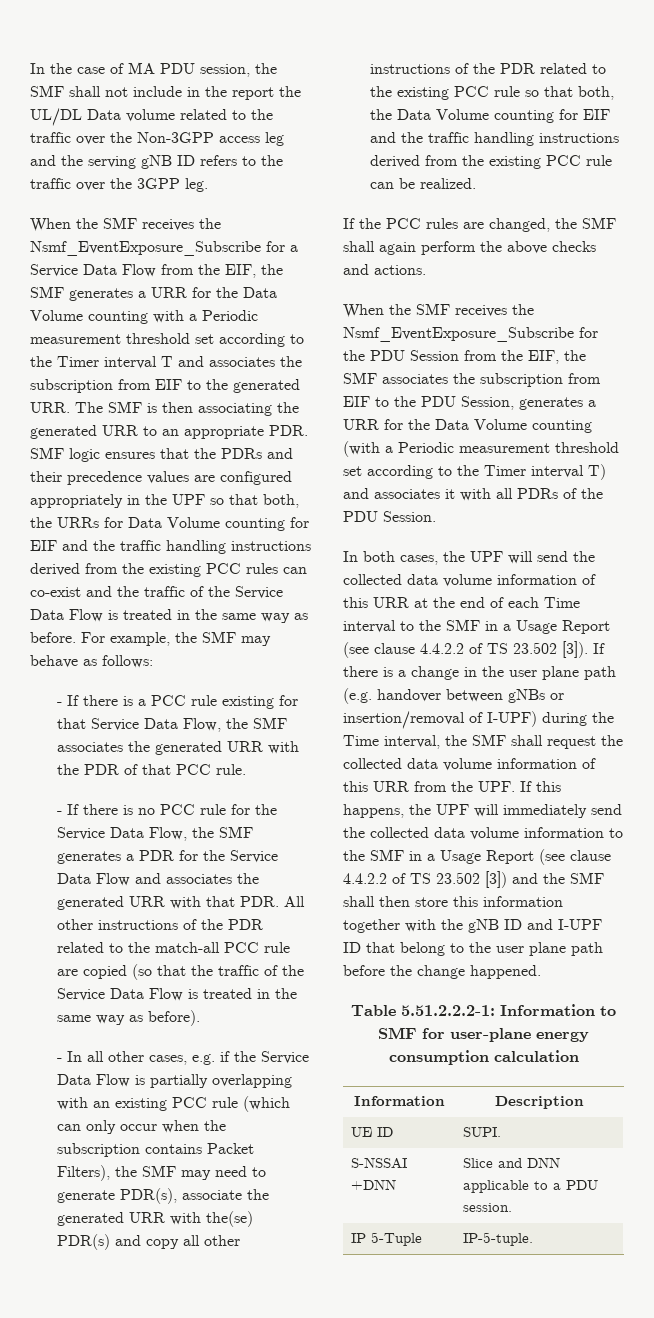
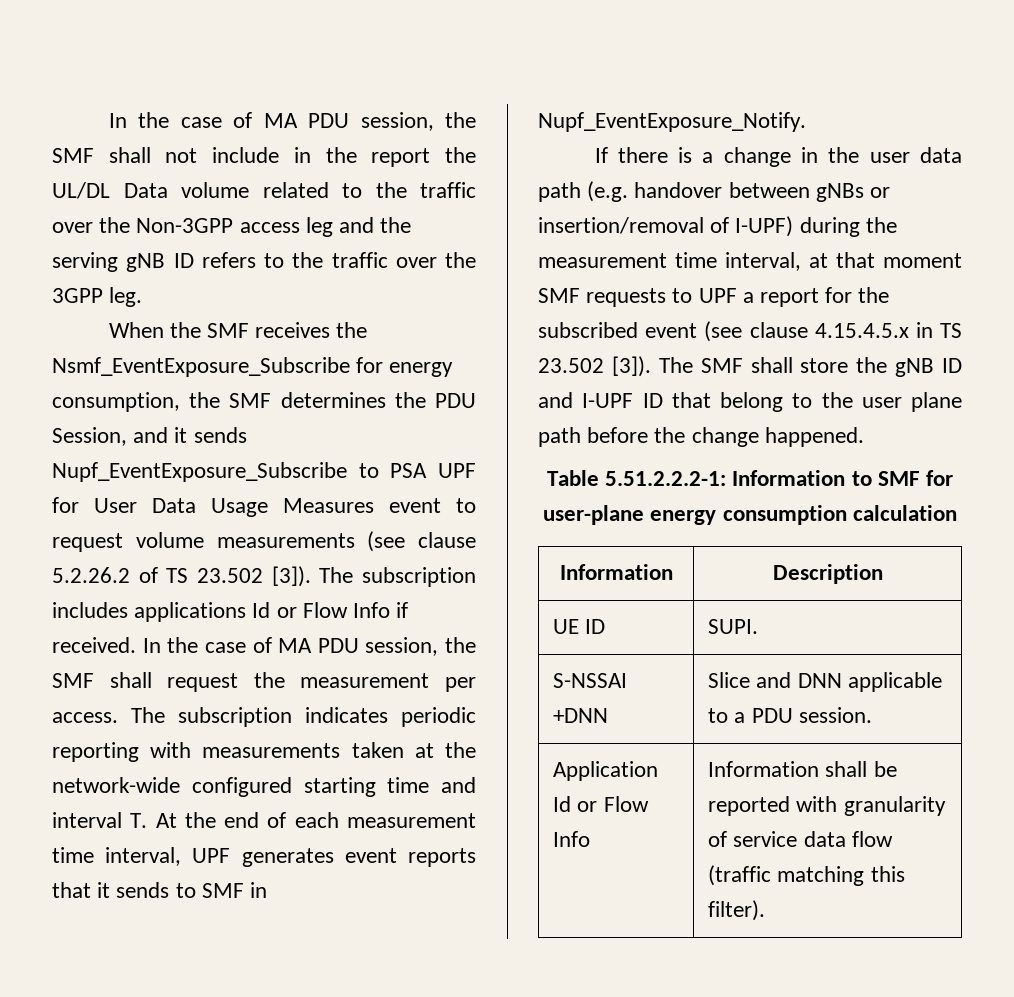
- When the SMF receives the Nsmf_EventExposure_Subscribe for a Service Data Flow from the EIF, the SMF generates a URR for the Data Volume counting with a Periodic measurement threshold set according to the Timer interval T and associates the subscription from EIF to the generated URR. The SMF is then associating the generated URR to an appropriate PDR. SMF logic ensures that the PDRs and their precedence values are configured appropriately in the UPF so that both, the URRs for Data Volume counting for EIF and the traffic handling instructions derived from the existing PCC rules can co-exist and the traffic of the Service Data Flow is treated in the same way as before. For example, the SMF may behave as follows:
- - If there is a PCC rule existing for that Service Data Flow, the SMF associates the generated URR with the PDR of that PCC rule.
- - If there is no PCC rule for the Service Data Flow, the SMF generates a PDR for the Service Data Flow and associates the generated URR with that PDR. All other instructions of the PDR related to the match-all PCC rule are copied (so that the traffic of the Service Data Flow is treated in the same way as before).
- - In all other cases, e.g. if the Service Data Flow is partially overlapping with an existing PCC rule (which can only occur when the subscription contains Packet Filters), the SMF may need to generate PDR(s), associate the generated URR with the(se) PDR(s) and copy all other instructions of the PDR related to the existing PCC rule so that both, the Data Volume counting for EIF and the traffic handling instructions derived from the existing PCC rule can be realized.
- If the PCC rules are changed, the SMF shall again perform the above checks and actions.
- When the SMF receives the Nsmf_EventExposure_Subscribe for the PDU Session from the EIF, the SMF associates the subscription from EIF to the PDU Session, generates a URR for the Data Volume counting (with a Periodic measurement threshold set according to the Timer interval T) and associates it with all PDRs of the PDU Session.
- In both cases, the UPF will send the collected data volume information of this URR at the end of each Time interval to the SMF in a Usage Report (see clause 4.4.2.2 of TS 23.502 [3]). If there is a change in the user plane path (e.g. handover between gNBs or insertion/removal of I-UPF) during the Time interval, the SMF shall request the collected data volume information of this URR from the UPF. If this happens, the UPF will immediately send the collected data volume information to the SMF in a Usage Report (see clause 4.4.2.2 of TS 23.502 [3]) and the SMF shall then store this information together with the gNB ID and I-UPF ID that belong to the user plane path before the change happened.
+ When the SMF receives the Nsmf_EventExposure_Subscribe for energy consumption, the SMF determines the PDU Session, and it sends Nupf_EventExposure_Subscribe to PSA UPF for User Data Usage Measures event to request volume measurements (see clause 5.2.26.2 of TS 23.502 [3]). The subscription includes applications Id or Flow Info if received. In the case of MA PDU session, the SMF shall request the measurement per access. The subscription indicates periodic reporting with measurements taken at the network-wide configured starting time and interval T. At the end of each measurement time interval, UPF generates event reports that it sends to SMF in Nupf_EventExposure_Notify.
+ If there is a change in the user data path (e.g. handover between gNBs or insertion/removal of I-UPF) during the measurement time interval, at that moment SMF requests to UPF a report for the subscribed event (see clause 4.15.4.5.x in TS 23.502 [3]). The SMF shall store the gNB ID and I-UPF ID that belong to the user plane path before the change happened.
- IP 5-Tuple | IP-5-tuple.
+ Application Id or Flow Info | Information shall be reported with granularity of service data flow (traffic matching this filter).

